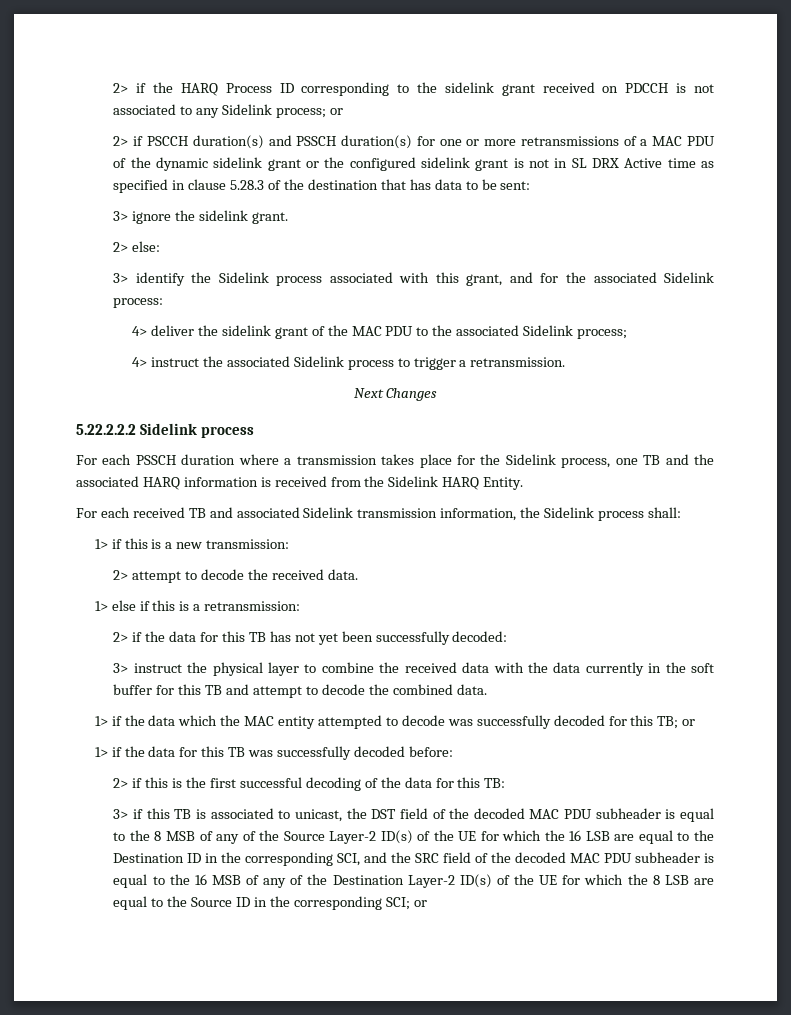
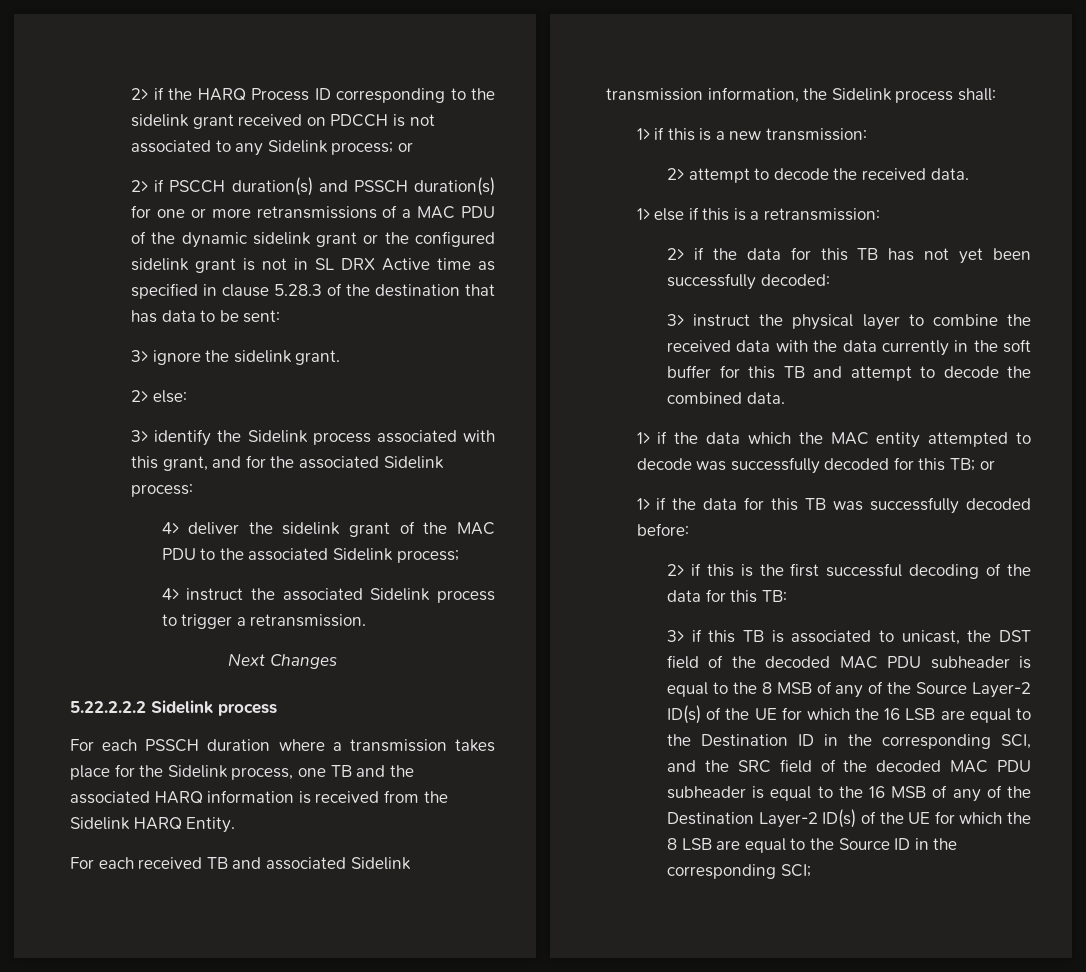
- 3> if this TB is associated to unicast, the DST field of the decoded MAC PDU subheader is equal to the 8 MSB of any of the Source Layer-2 ID(s) of the UE for which the 16 LSB are equal to the Destination ID in the corresponding SCI, and the SRC field of the decoded MAC PDU subheader is equal to the 16 MSB of any of the Destination Layer-2 ID(s) of the UE for which the 8 LSB are equal to the Source ID in the corresponding SCI; or
+ 3> if this TB is associated to unicast, the DST field of the decoded MAC PDU subheader is equal to the 8 MSB of any of the Source Layer-2 ID(s) of the UE for which the 16 LSB are equal to the Destination ID in the corresponding SCI, and the SRC field of the decoded MAC PDU subheader is equal to the 16 MSB of any of the Destination Layer-2 ID(s) of the UE for which the 8 LSB are equal to the Source ID in the corresponding SCI;

